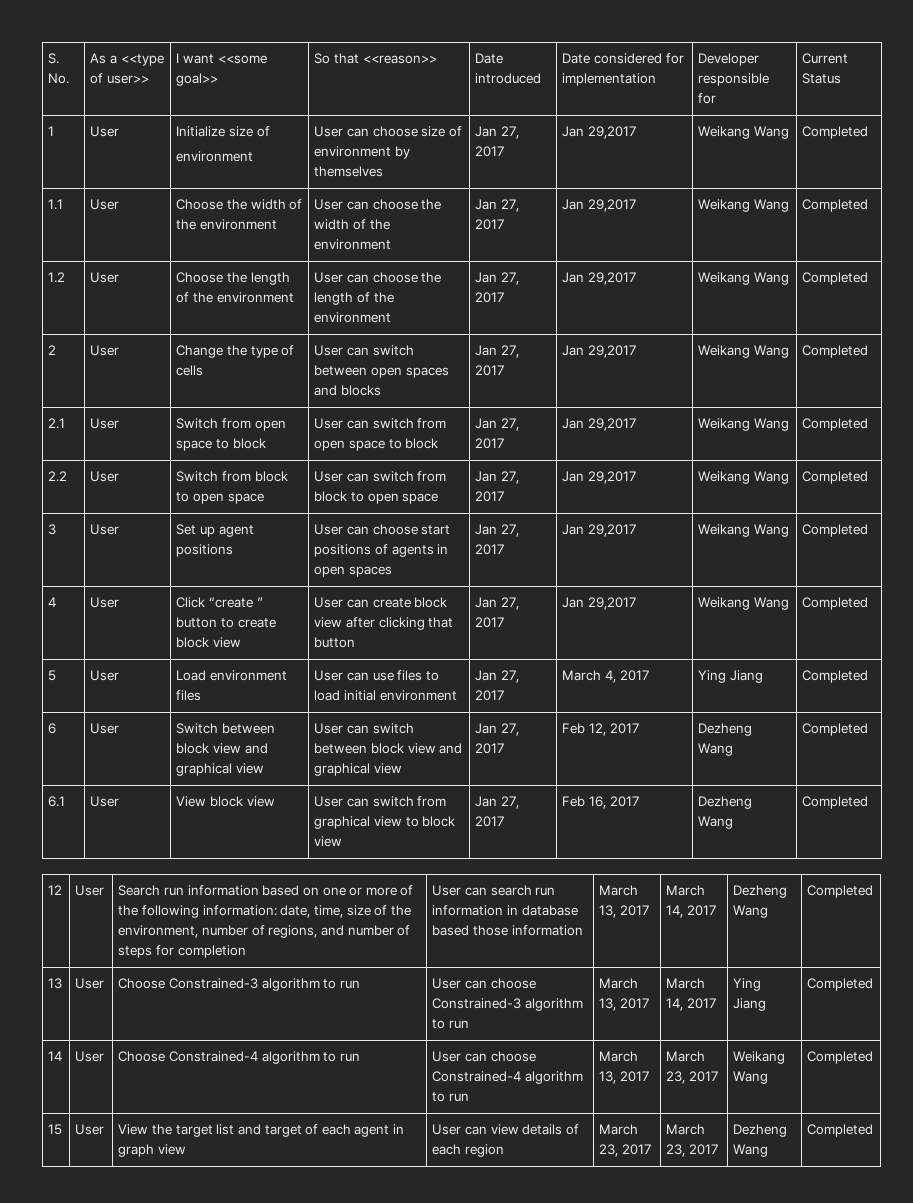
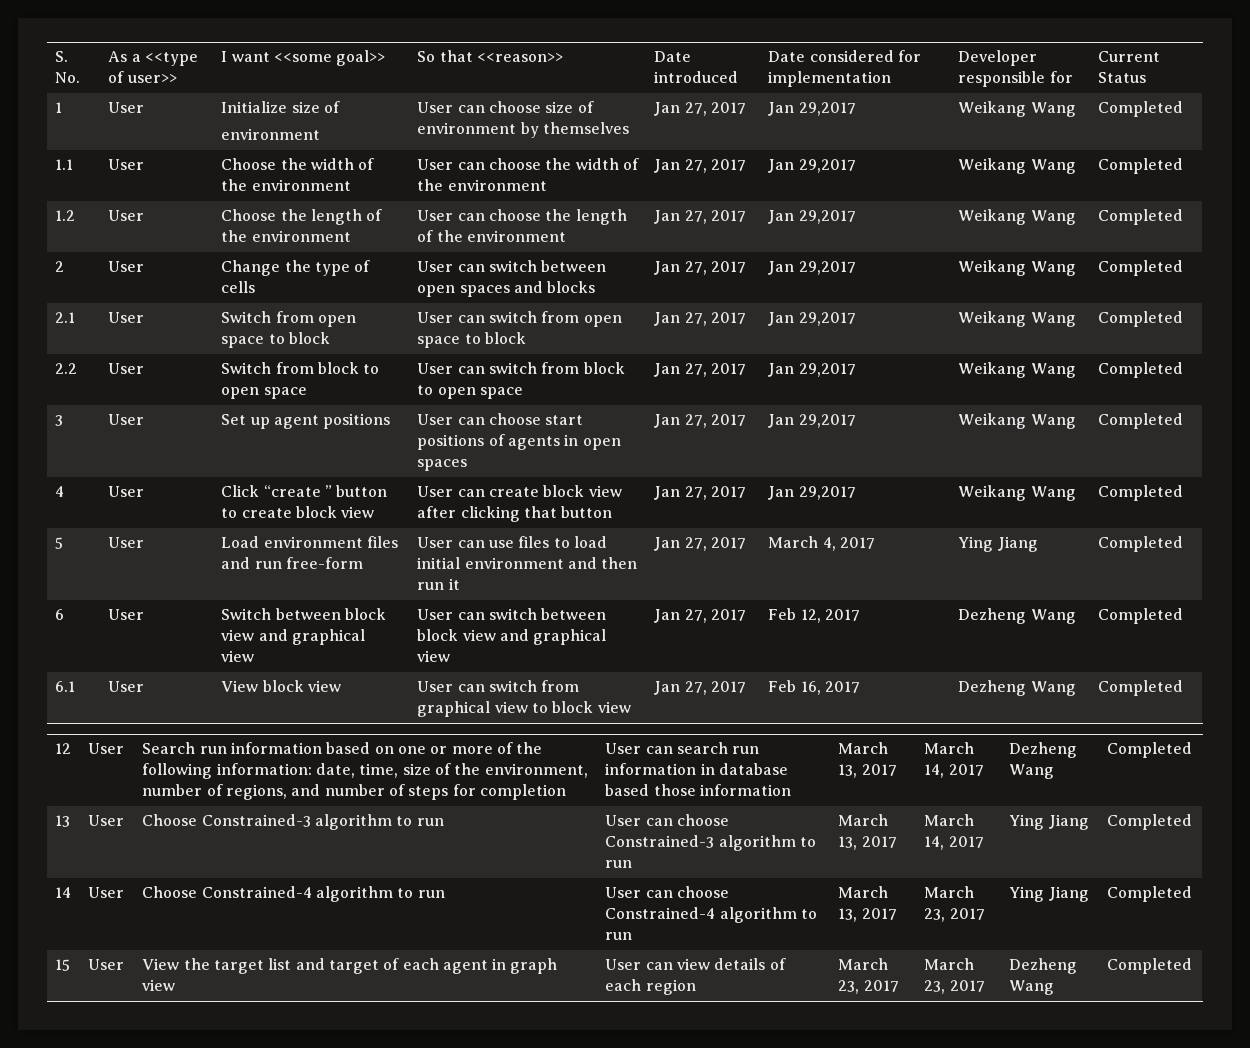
- 5 | User | Load environment files | User can use files to load initial environment | Jan 27, 2017 | March 4, 2017 | Ying Jiang | Completed
+ 5 | User | Load environment files and run free-form | User can use files to load initial environment and then run it | Jan 27, 2017 | March 4, 2017 | Ying Jiang | Completed
- 14 | User | Choose Constrained-4 algorithm to run | User can choose Constrained-4 algorithm to run | March 13, 2017 | March 23, 2017 | Weikang Wang | Completed
+ 14 | User | Choose Constrained-4 algorithm to run | User can choose Constrained-4 algorithm to run | March 13, 2017 | March 23, 2017 | Ying Jiang | Completed

